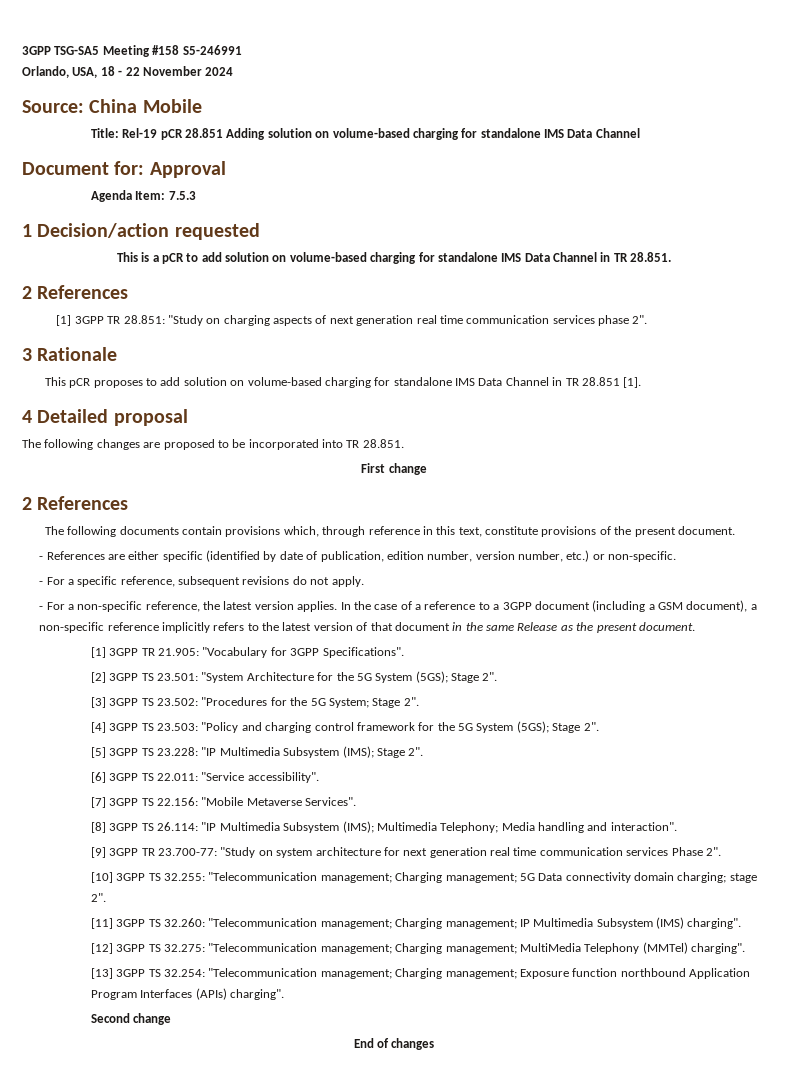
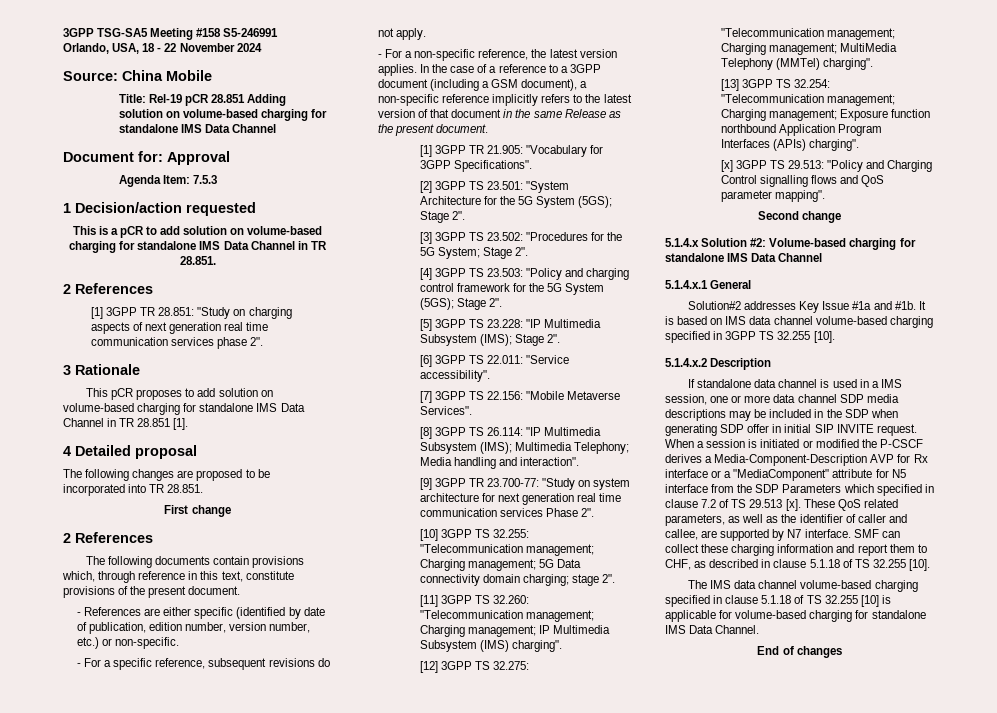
+ [x] 3GPP TS 29.513: "Policy and Charging Control signalling flows and QoS parameter mapping".
  Second change
+ 5.1.4.x Solution #2: Volume-based charging for standalone IMS Data Channel
+ 5.1.4.x.1 General
+ Solution#2 addresses Key Issue #1a and #1b. It is based on IMS data channel volume-based charging specified in 3GPP TS 32.255 [10].
+ 5.1.4.x.2 Description
+ If standalone data channel is used in a IMS session, one or more data channel SDP media descriptions may be included in the SDP when generating SDP offer in initial SIP INVITE request. When a session is initiated or modified the P-CSCF derives a Media-Component-Description AVP for Rx interface or a "MediaComponent" attribute for N5 interface from the SDP Parameters which specified in clause 7.2 of TS 29.513 [x]. These QoS related parameters, as well as the identifier of caller and callee, are supported by N7 interface. SMF can collect these charging information and report them to CHF, as described in clause 5.1.18 of TS 32.255 [10].
+ The IMS data channel volume-based charging specified in clause 5.1.18 of TS 32.255 [10] is applicable for volume-based charging for standalone IMS Data Channel.

